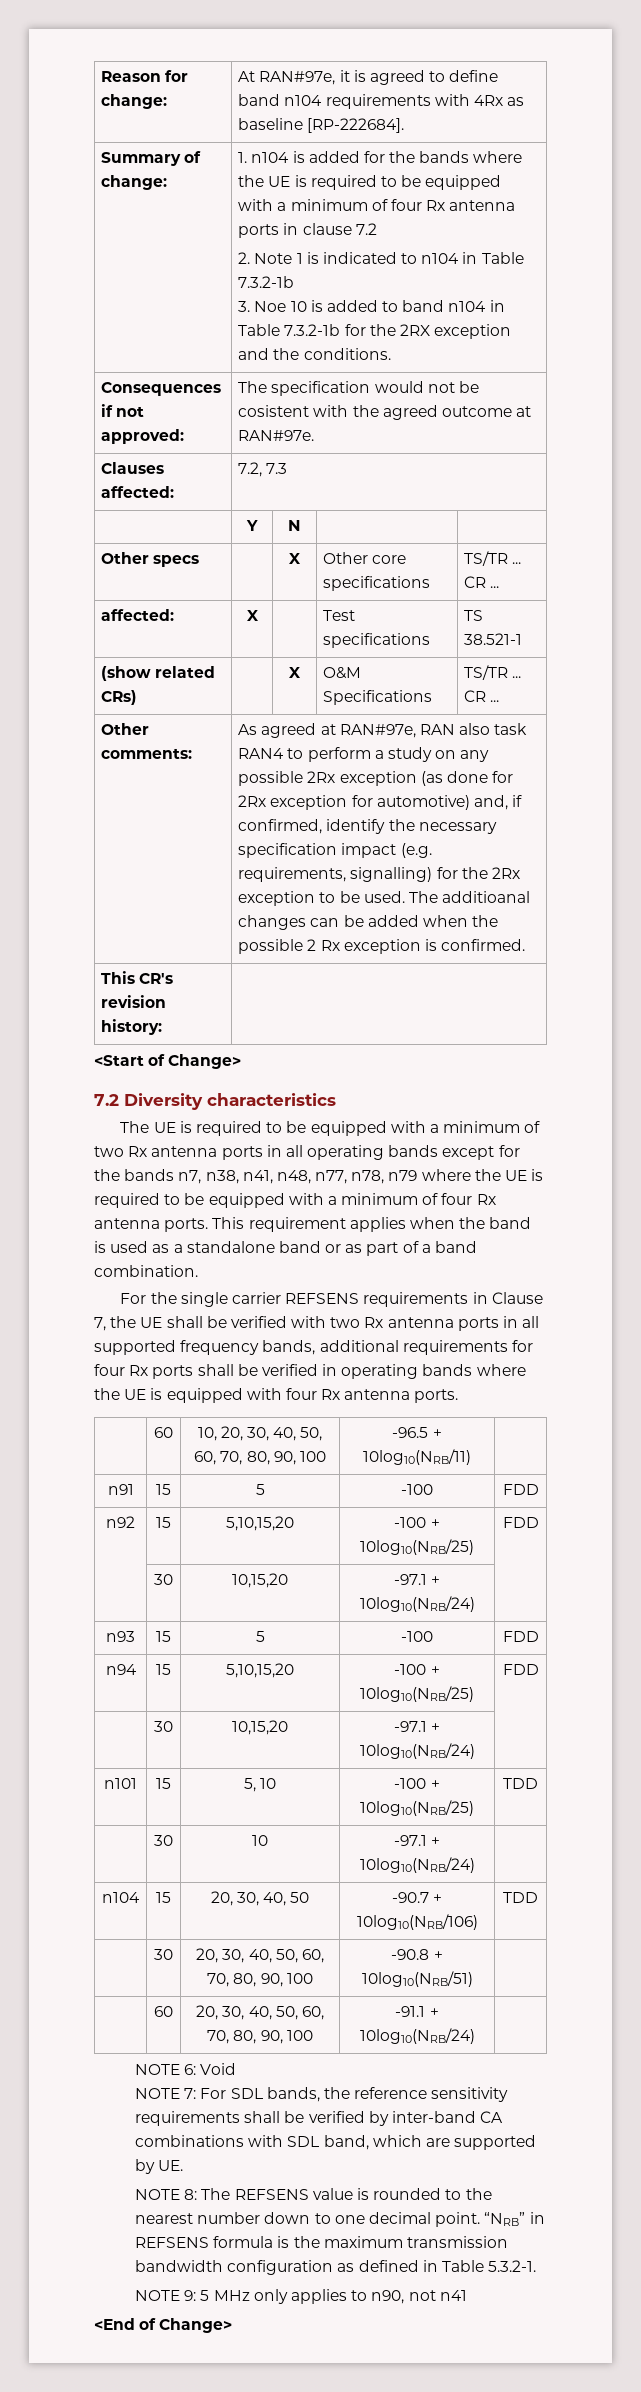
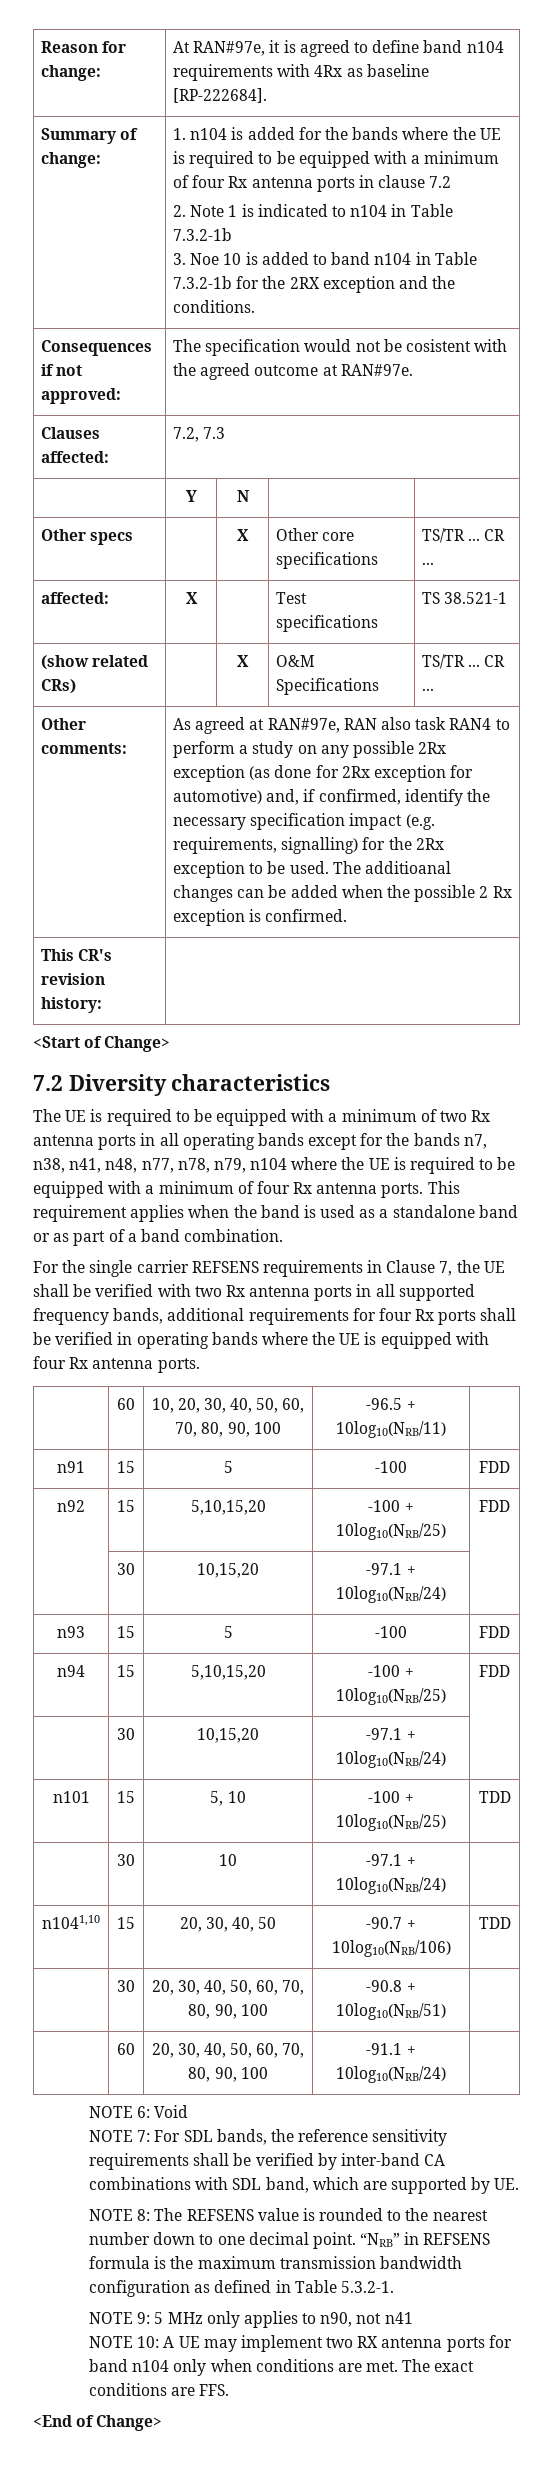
- The UE is required to be equipped with a minimum of two Rx antenna ports in all operating bands except for the bands n7, n38, n41, n48, n77, n78, n79 where the UE is required to be equipped with a minimum of four Rx antenna ports.
+ The UE is required to be equipped with a minimum of two Rx antenna ports in all operating bands except for the bands n7, n38, n41, n48, n77, n78, n79, n104 where the UE is required to be equipped with a minimum of four Rx antenna ports.
- n104 | 15 | 20, 30, 40, 50 | -90.7 + 10log10(NRB/106) | TDD
+ n1041,10 | 15 | 20, 30, 40, 50 | -90.7 + 10log10(NRB/106) | TDD
+ NOTE 10: A UE may implement two RX antenna ports for band n104 only when conditions are met. The exact conditions are FFS.

